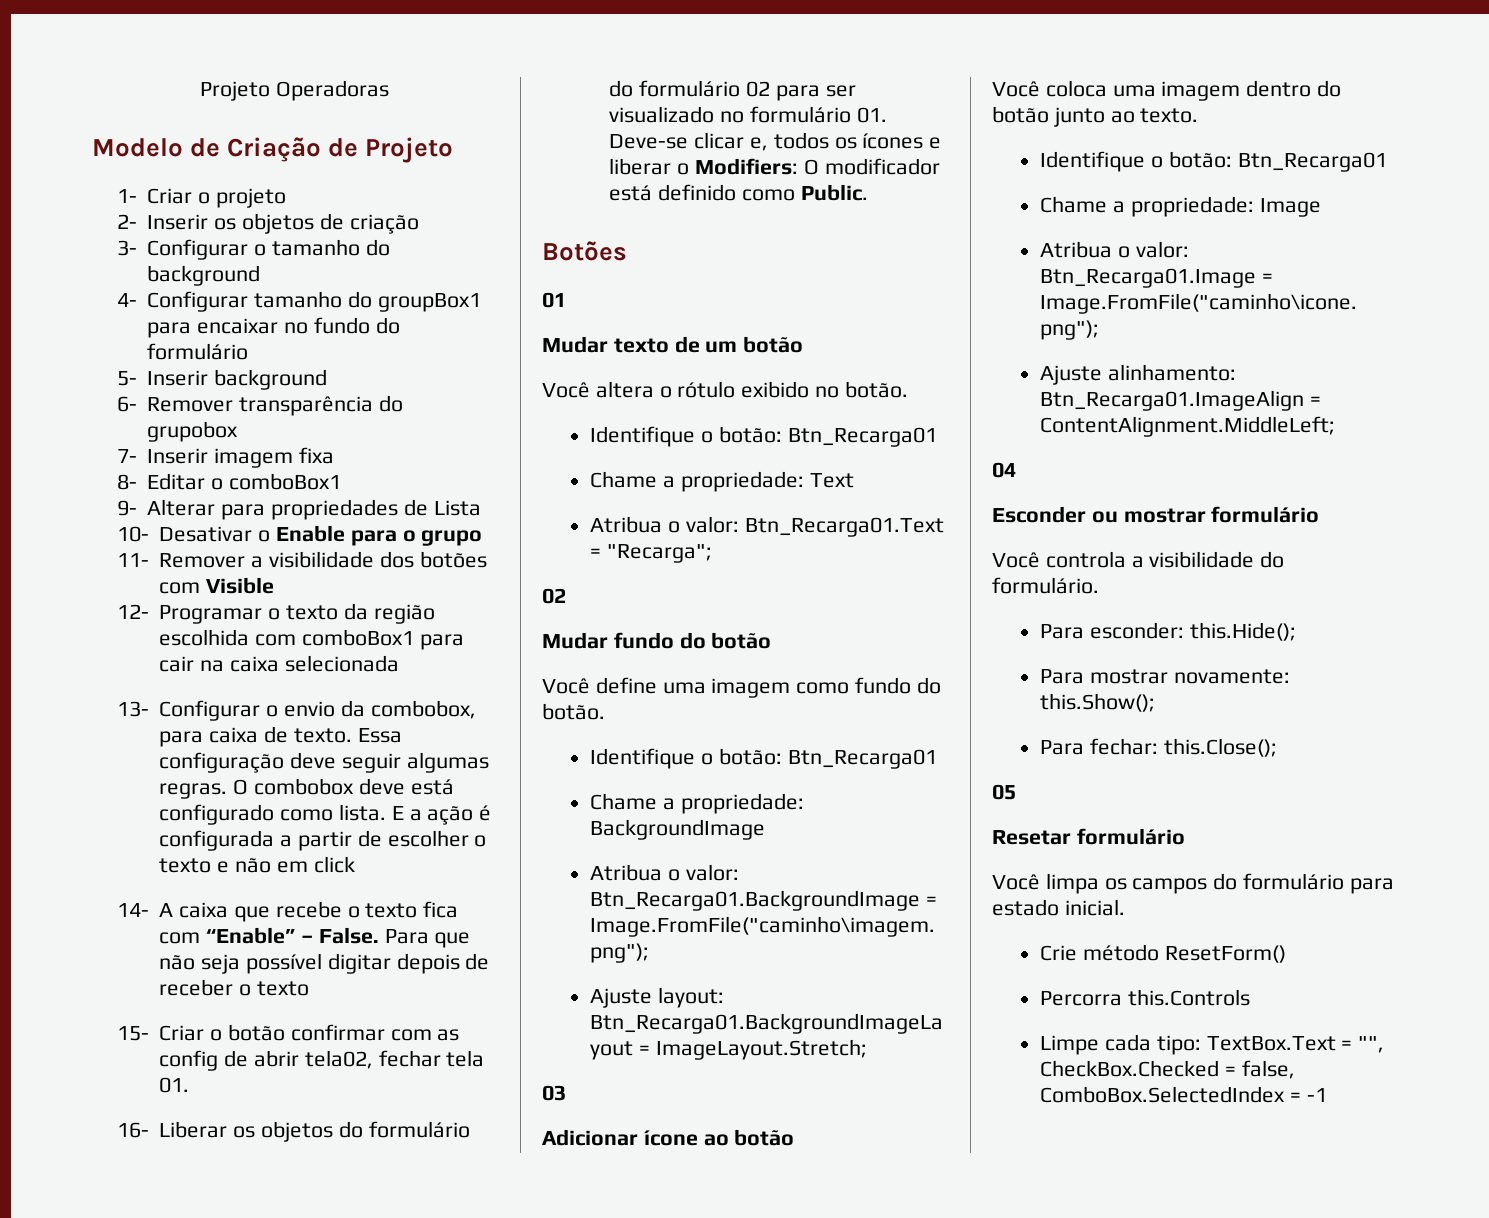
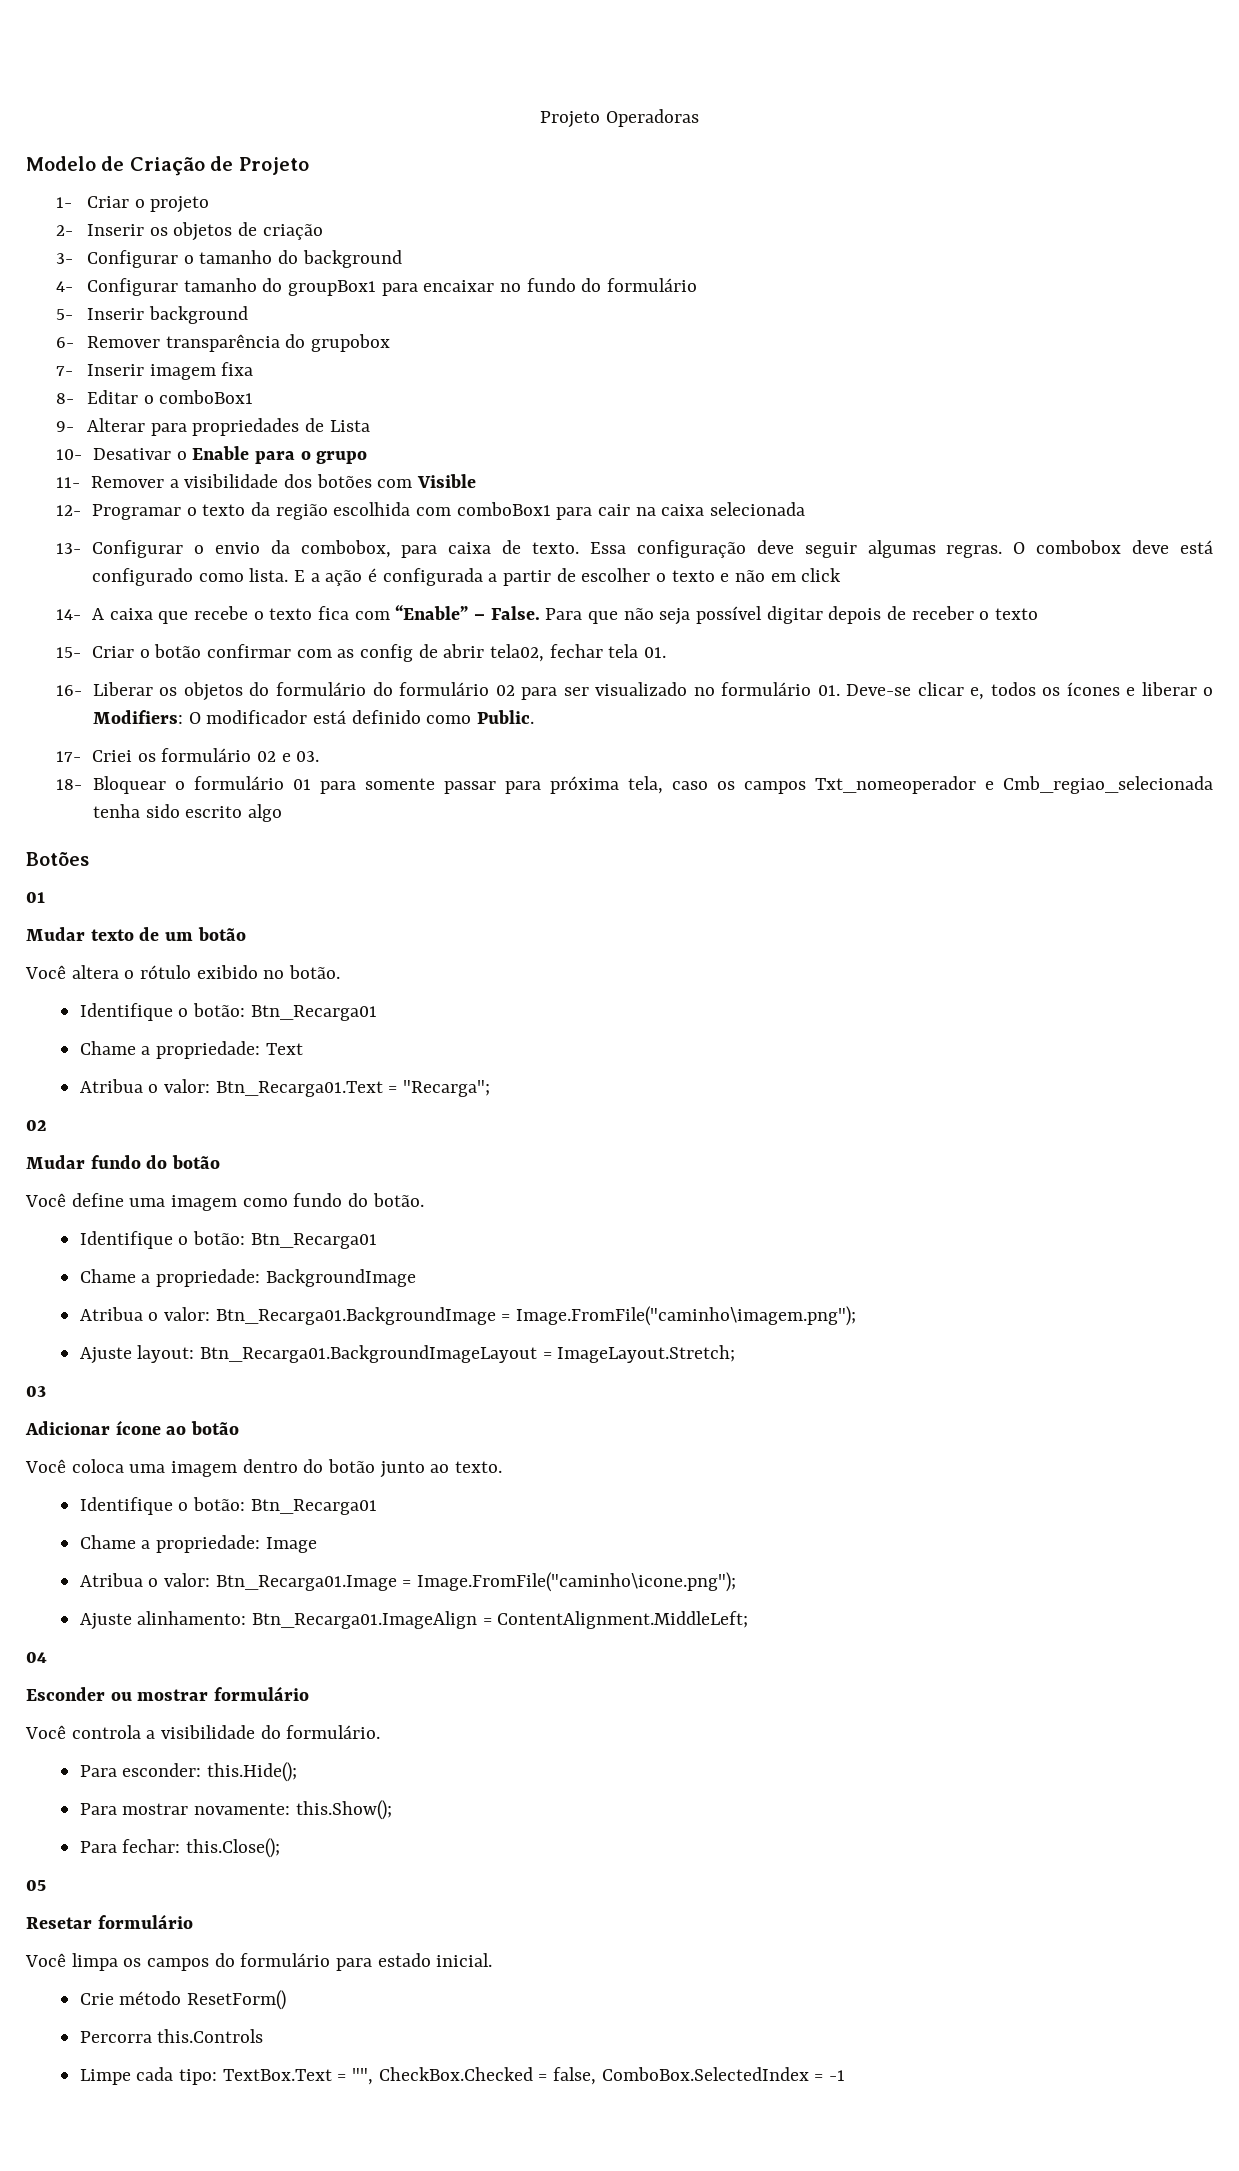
+ 17- Criei os formulário 02 e 03.
+ 18- Bloquear o formulário 01 para somente passar para próxima tela, caso os campos Txt_nomeoperador e Cmb_regiao_selecionada tenha sido escrito algo

